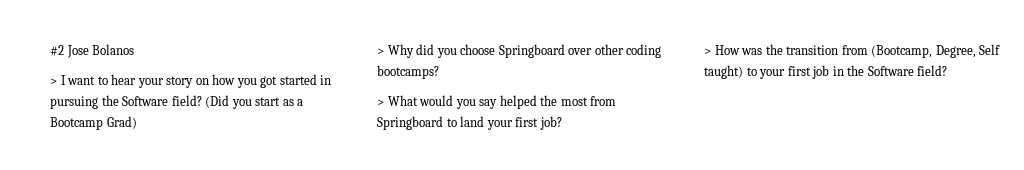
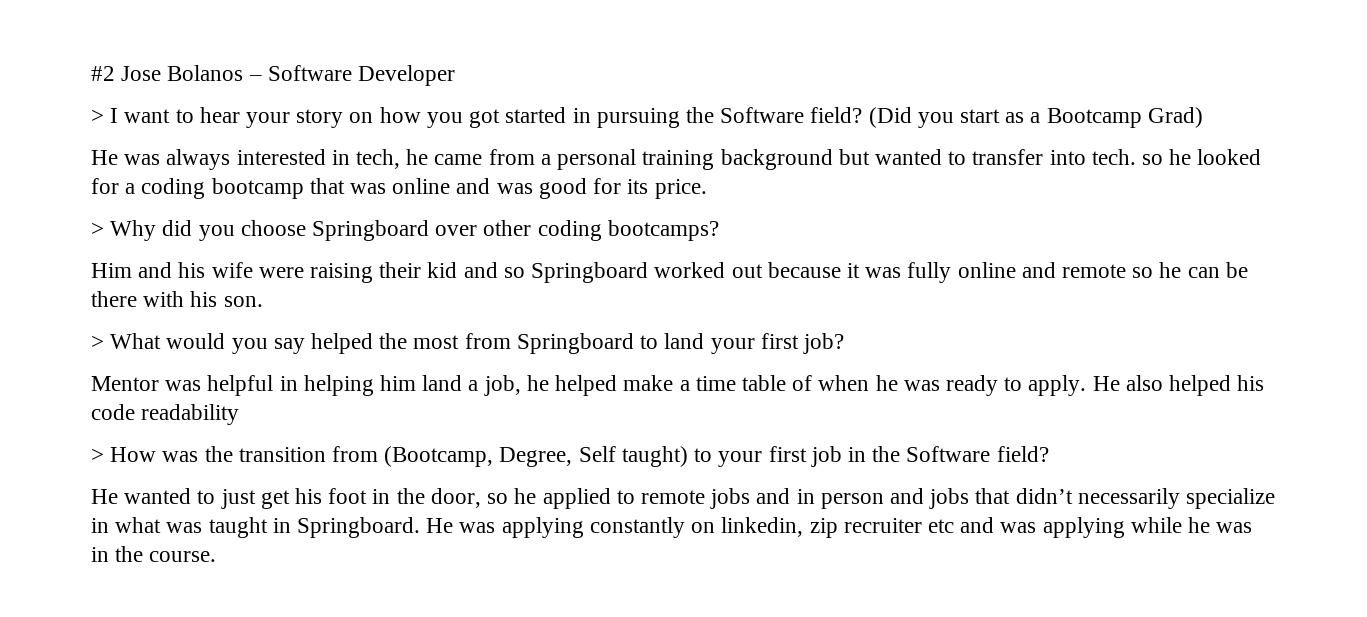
- #2 Jose Bolanos
+ #2 Jose Bolanos – Software Developer
+ He was always interested in tech, he came from a personal training background but wanted to transfer into tech. so he looked for a coding bootcamp that was online and was good for its price.
+ Him and his wife were raising their kid and so Springboard worked out because it was fully online and remote so he can be there with his son.
+ Mentor was helpful in helping him land a job, he helped make a time table of when he was ready to apply. He also helped his code readability
+ He wanted to just get his foot in the door, so he applied to remote jobs and in person and jobs that didn’t necessarily specialize in what was taught in Springboard. He was applying constantly on linkedin, zip recruiter etc and was applying while he was in the course.

